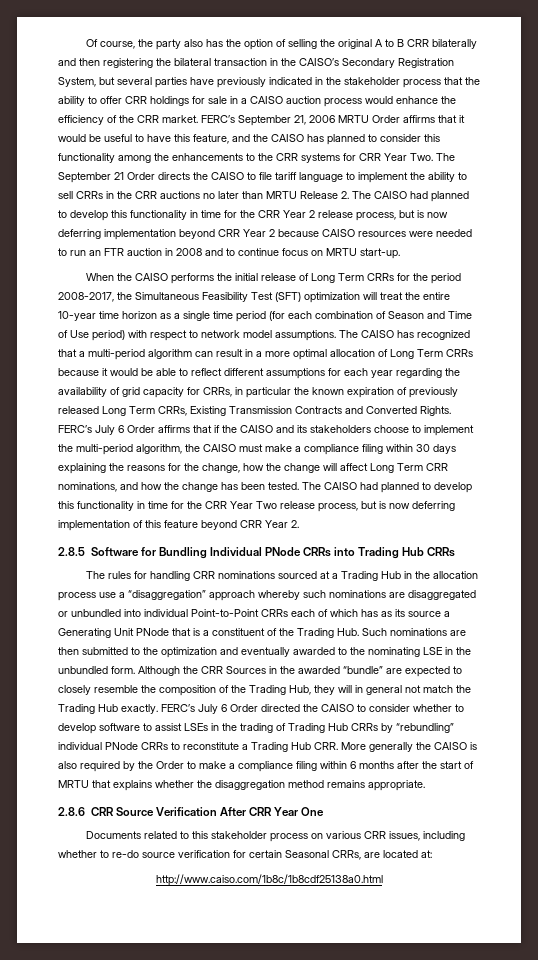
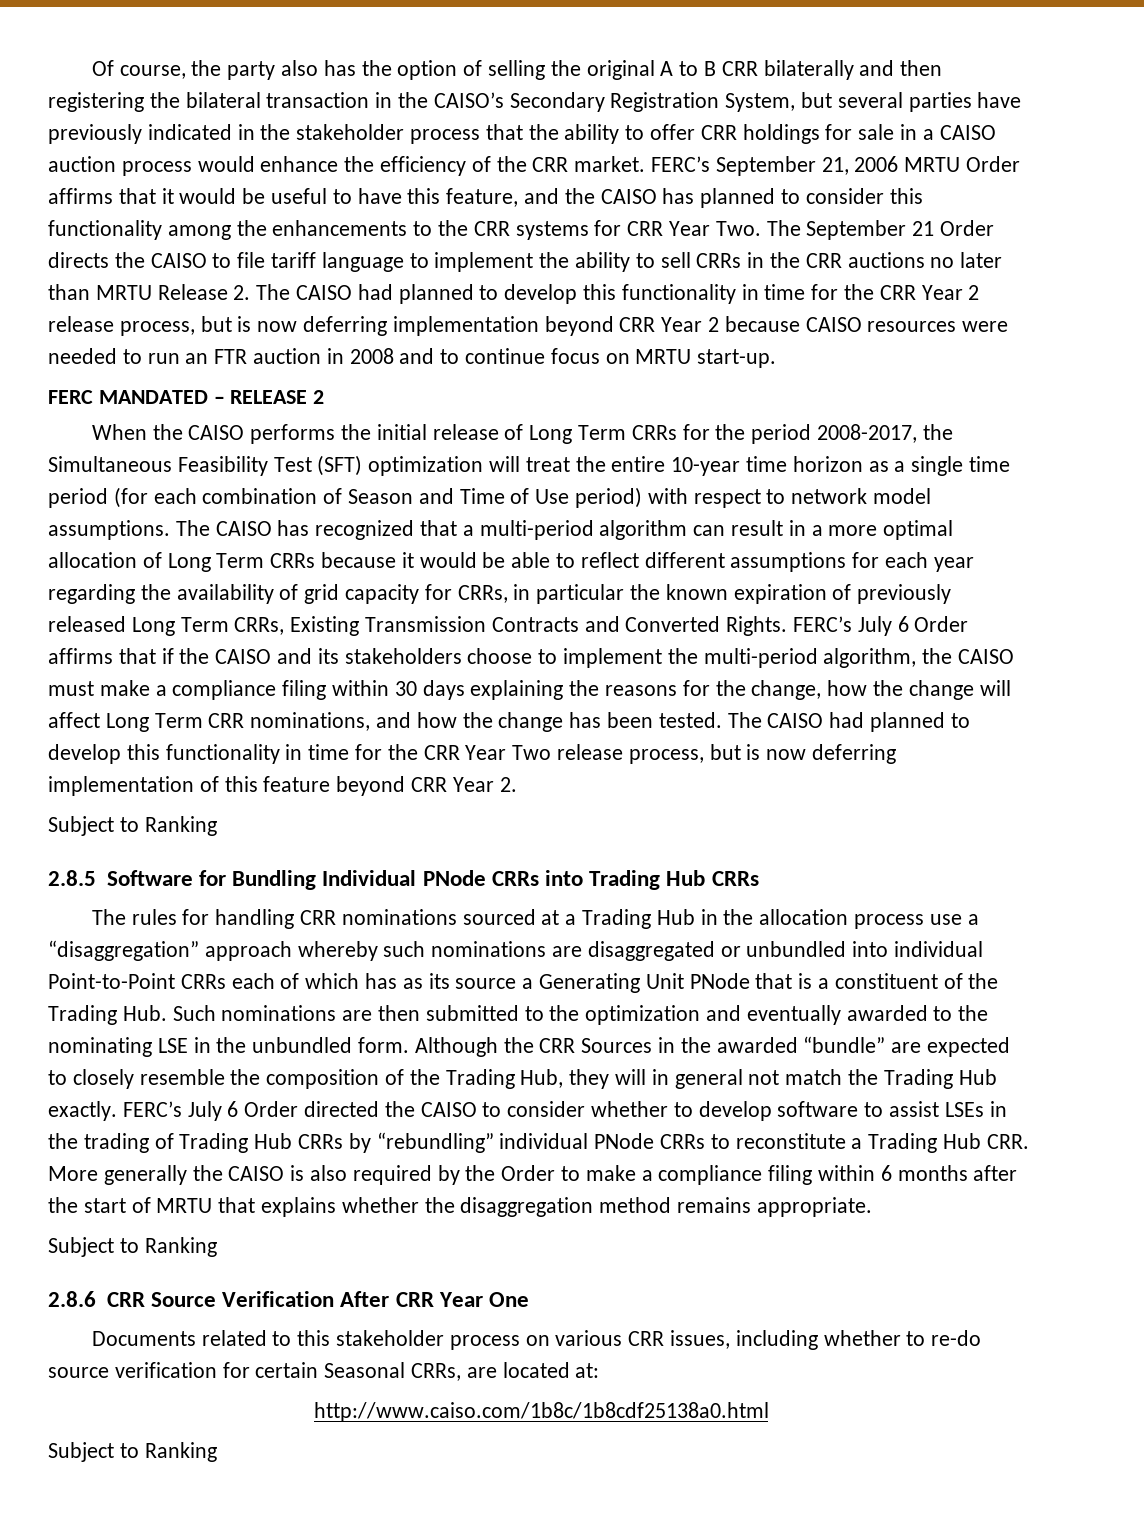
+ FERC MANDATED – RELEASE 2
  The CAISO had planned to develop this functionality in time for the CRR Year Two release process, but is now deferring implementation of this feature beyond CRR Year 2.
+ Subject to Ranking
  FERC’s July 6 Order directed the CAISO to consider whether to develop software to assist LSEs in the trading of Trading Hub CRRs by “rebundling” individual PNode CRRs to reconstitute a Trading Hub CRR. More generally the CAISO is also required by the Order to make a compliance filing within 6 months after the start of MRTU that explains whether the disaggregation method remains appropriate.
+ Subject to Ranking
  http://www.caiso.com/1b8c/1b8cdf25138a0.html
+ Subject to Ranking

